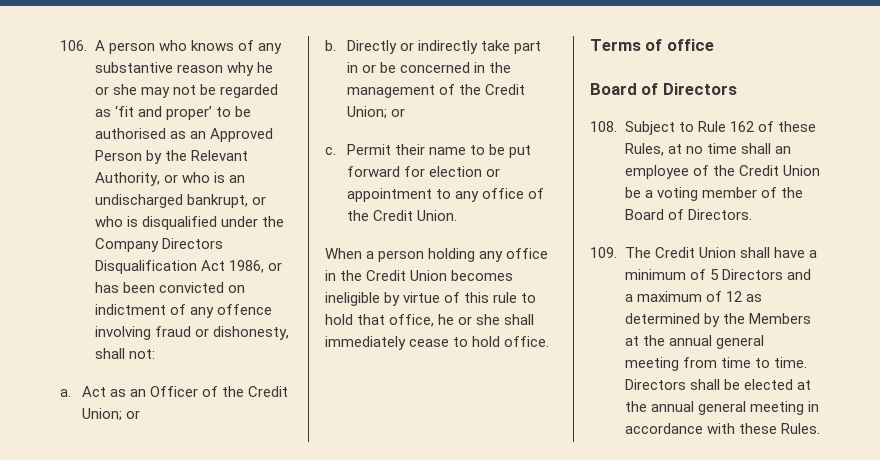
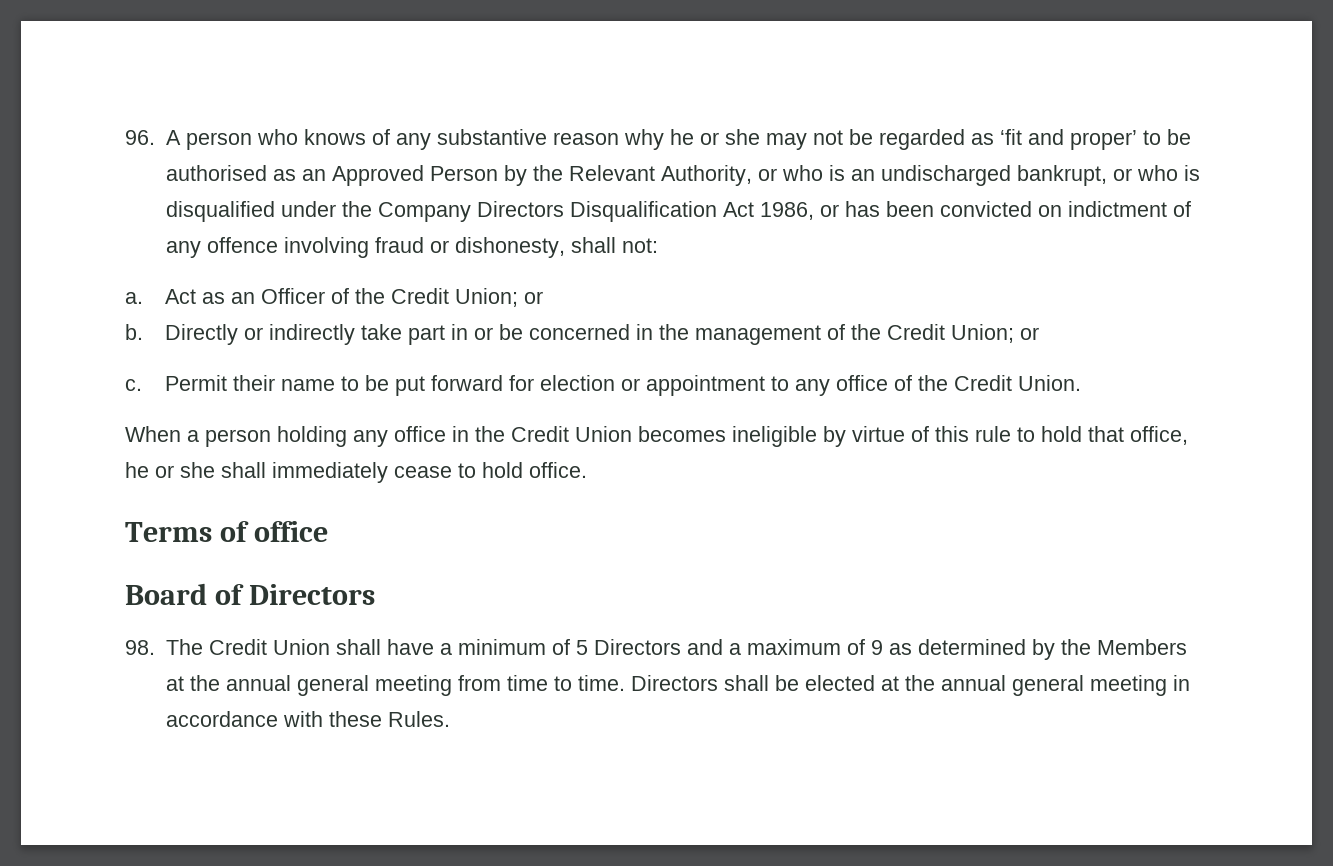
- 106. A person who knows of any substantive reason why he or she may not be regarded as ‘fit and proper’ to be authorised as an Approved Person by the Relevant Authority, or who is an undischarged bankrupt, or who is disqualified under the Company Directors Disqualification Act 1986, or has been convicted on indictment of any offence involving fraud or dishonesty, shall not:
+ 96. A person who knows of any substantive reason why he or she may not be regarded as ‘fit and proper’ to be authorised as an Approved Person by the Relevant Authority, or who is an undischarged bankrupt, or who is disqualified under the Company Directors Disqualification Act 1986, or has been convicted on indictment of any offence involving fraud or dishonesty, shall not:
- 108. Subject to Rule 162 of these Rules, at no time shall an employee of the Credit Union be a voting member of the Board of Directors.
- 109. The Credit Union shall have a minimum of 5 Directors and a maximum of 12 as determined by the Members at the annual general meeting from time to time.
+ 98. The Credit Union shall have a minimum of 5 Directors and a maximum of 9 as determined by the Members at the annual general meeting from time to time.

